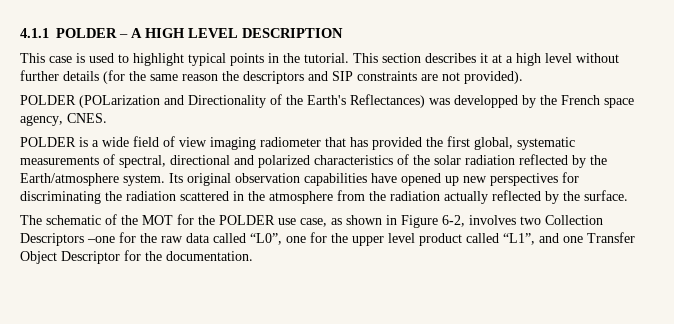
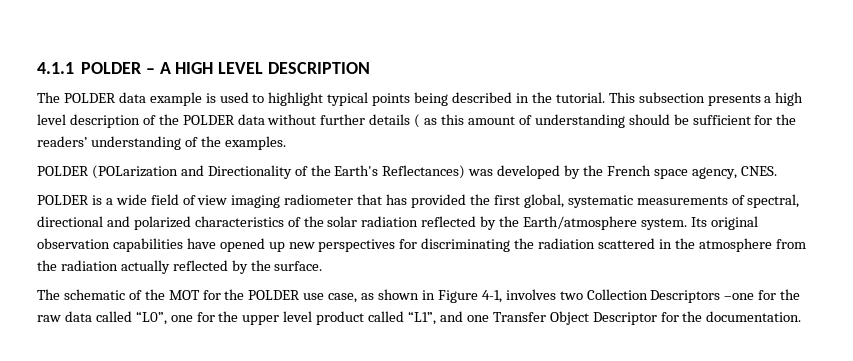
- This case is used to highlight typical points in the tutorial.
+ The POLDER data example is used to highlight typical points being described in the tutorial.
- This section describes it at a high level without further details (for the same reason the descriptors and SIP constraints are not provided).
+ This subsection presents a high level description of the POLDER data without further details ( as this amount of understanding should be sufficient for the readers’ understanding of the examples.
- POLDER (POLarization and Directionality of the Earth's Reflectances) was developped by the French space agency, CNES.
+ POLDER (POLarization and Directionality of the Earth's Reflectances) was developed by the French space agency, CNES.
- The schematic of the MOT for the POLDER use case, as shown in Figure 6-2, involves two Collection Descriptors –one for the raw data called “L0”, one for the upper level product called “L1”, and one Transfer Object Descriptor for the documentation.
+ The schematic of the MOT for the POLDER use case, as shown in Figure 4-1, involves two Collection Descriptors –one for the raw data called “L0”, one for the upper level product called “L1”, and one Transfer Object Descriptor for the documentation.

